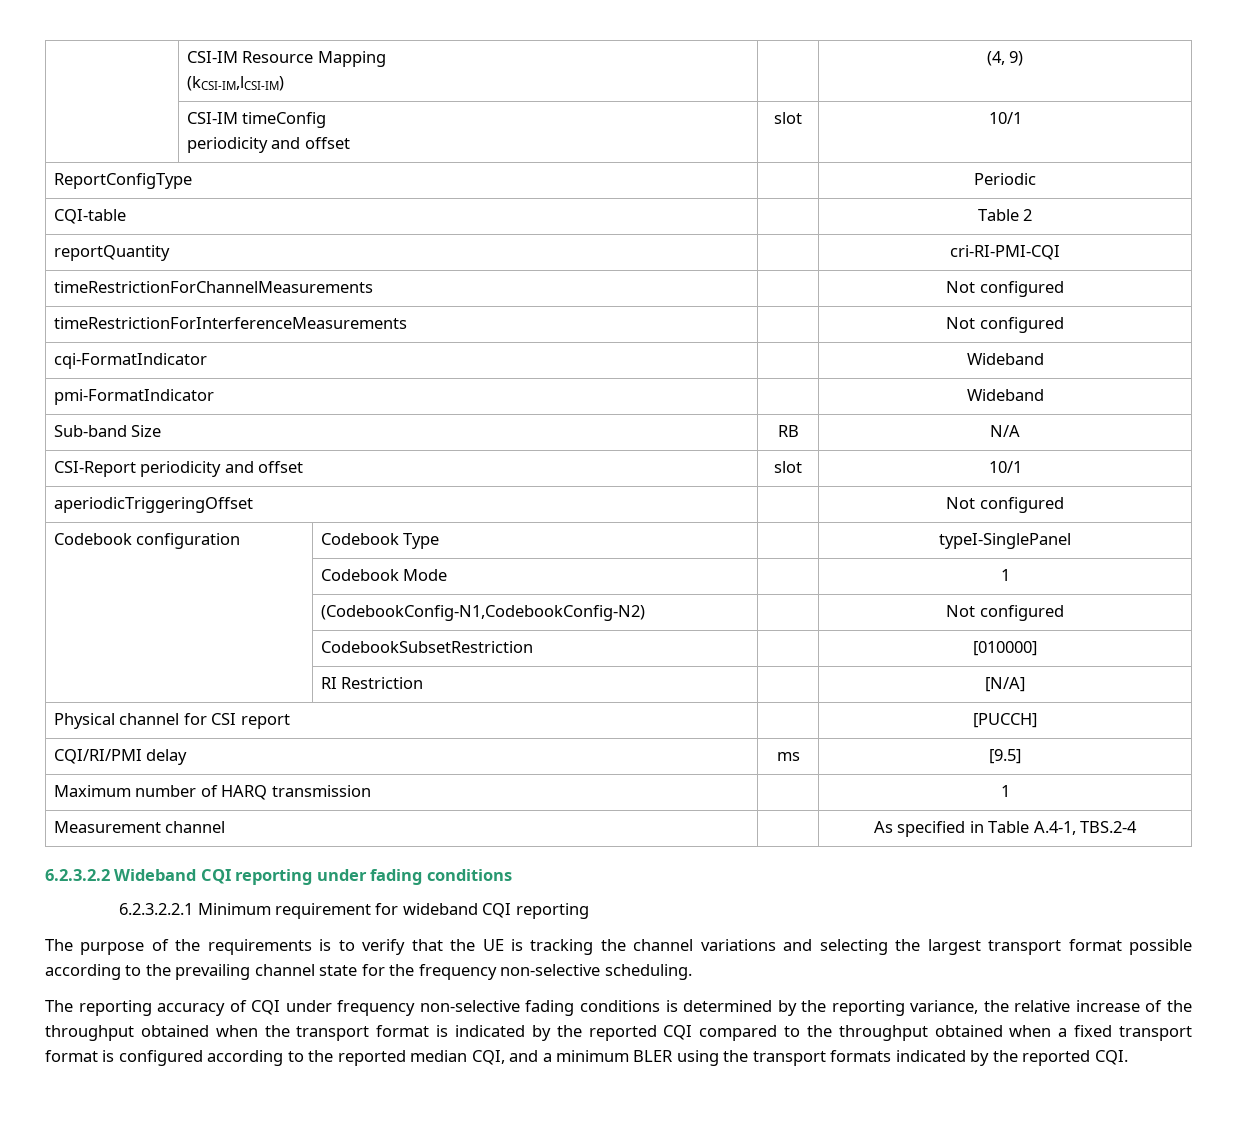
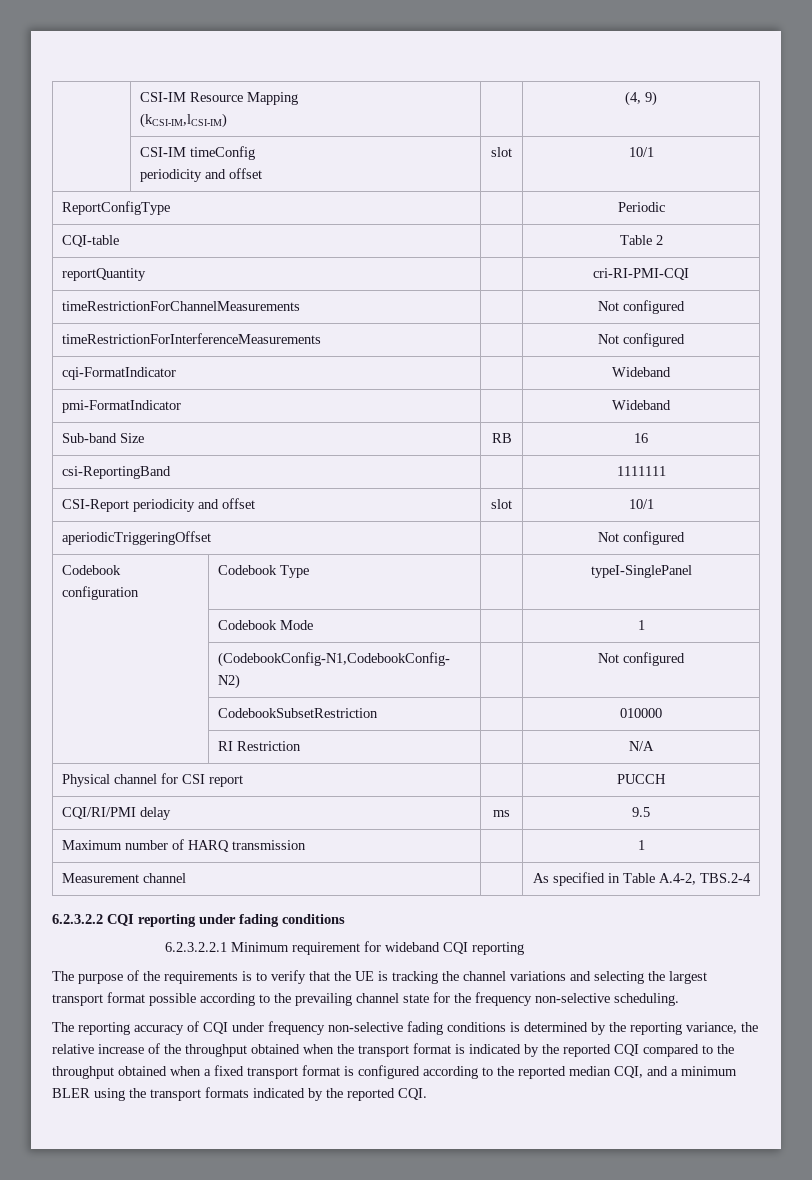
- Sub-band Size | RB | N/A
+ Sub-band Size | RB | 16
+ csi-ReportingBand | | 1111111
- | CodebookSubsetRestriction | | [010000]
+ | CodebookSubsetRestriction | | 010000
- | RI Restriction | | [N/A]
+ | RI Restriction | | N/A
- Physical channel for CSI report | | [PUCCH]
+ Physical channel for CSI report | | PUCCH
- CQI/RI/PMI delay | ms | [9.5]
+ CQI/RI/PMI delay | ms | 9.5
- Measurement channel | | As specified in Table A.4-1, TBS.2-4
+ Measurement channel | | As specified in Table A.4-2, TBS.2-4
- 6.2.3.2.2 Wideband CQI reporting under fading conditions
+ 6.2.3.2.2 CQI reporting under fading conditions

